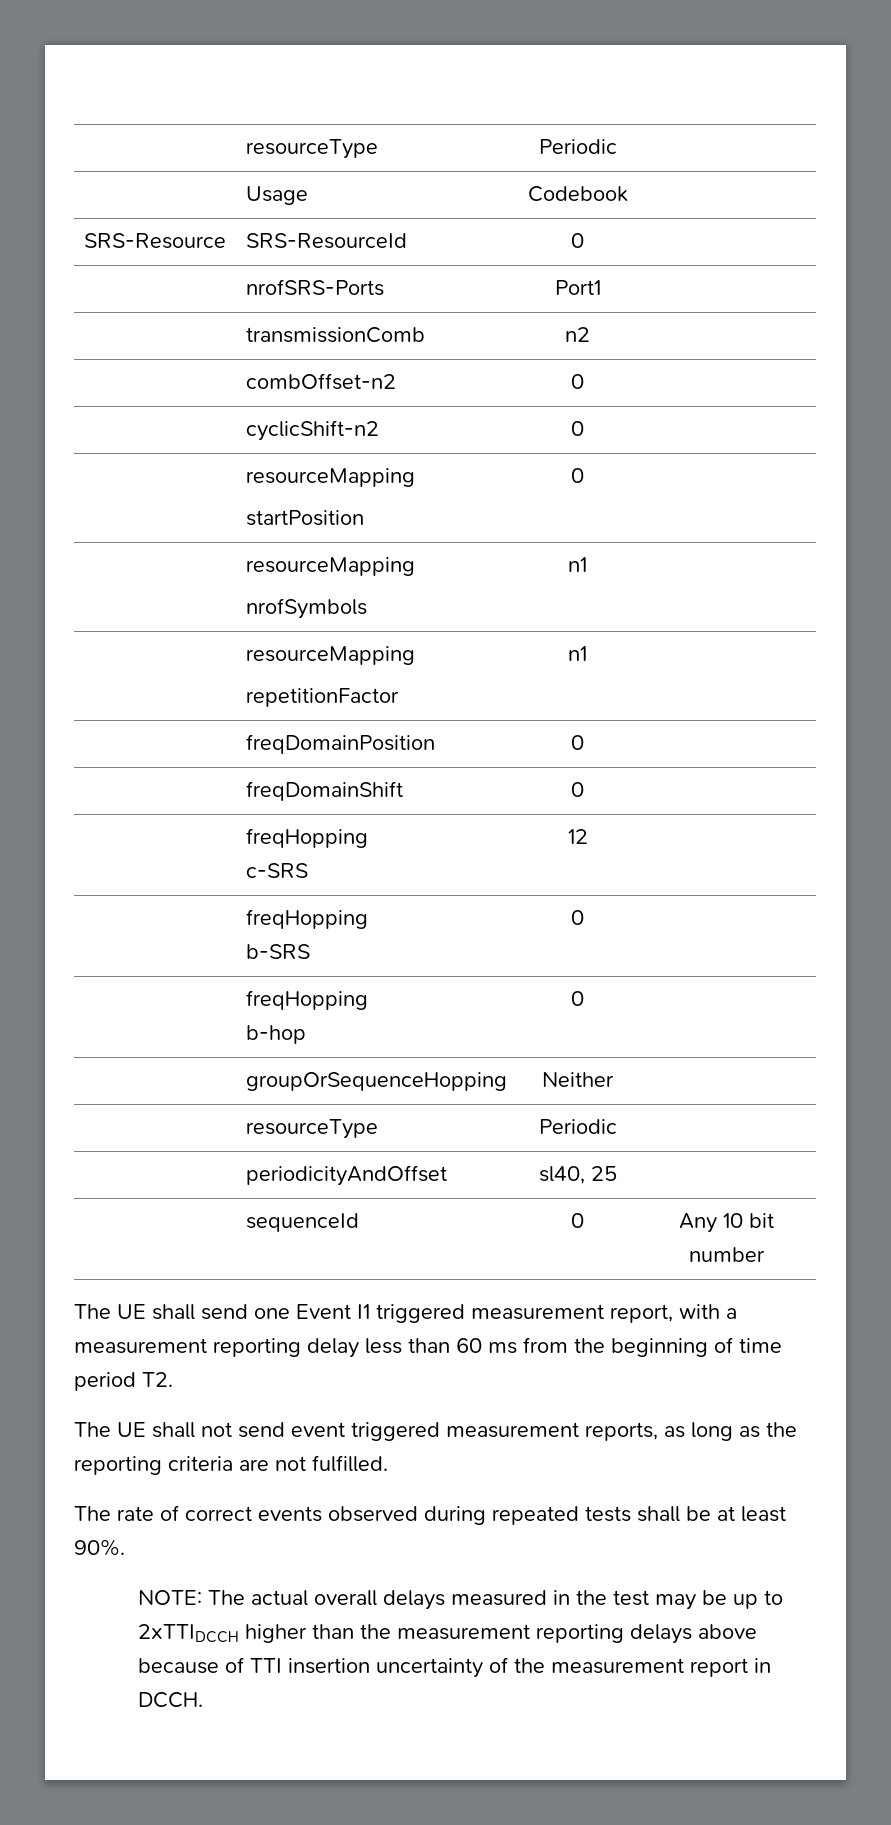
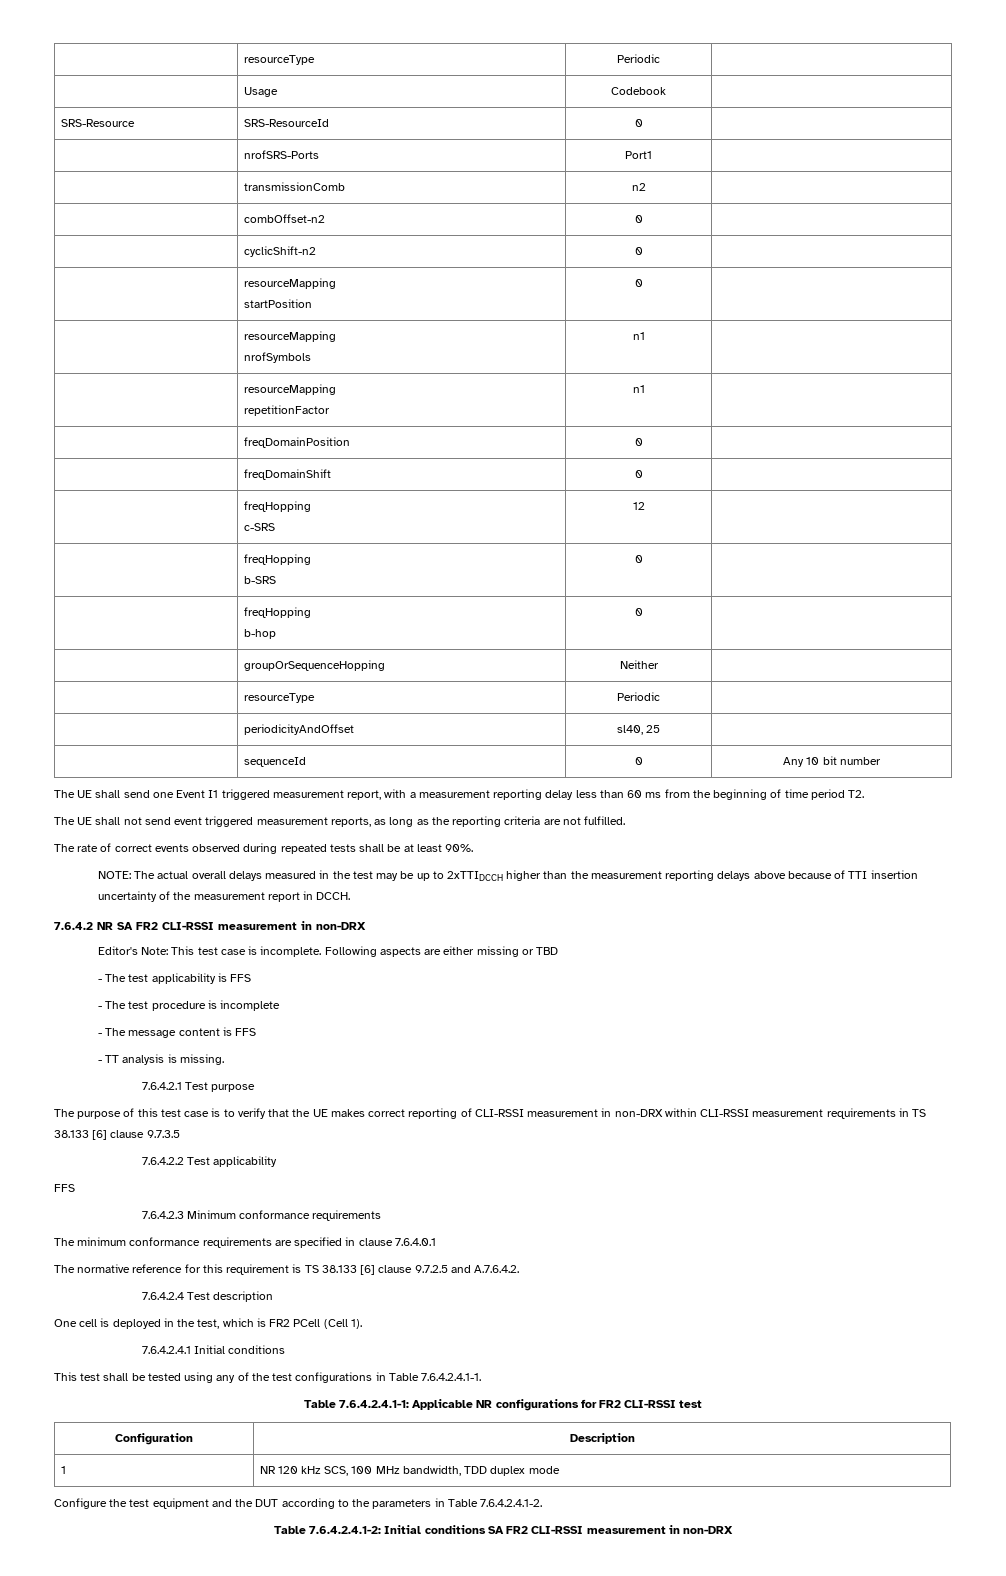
+ 7.6.4.2 NR SA FR2 CLI-RSSI measurement in non-DRX
+ Editor's Note: This test case is incomplete. Following aspects are either missing or TBD
+ - The test applicability is FFS
+ - The test procedure is incomplete
+ - The message content is FFS
+ - TT analysis is missing.
+ 7.6.4.2.1 Test purpose
+ The purpose of this test case is to verify that the UE makes correct reporting of CLI-RSSI measurement in non-DRX within CLI-RSSI measurement requirements in TS 38.133 [6] clause 9.7.3.5
+ 7.6.4.2.2 Test applicability
+ FFS
+ 7.6.4.2.3 Minimum conformance requirements
+ The minimum conformance requirements are specified in clause 7.6.4.0.1
+ The normative reference for this requirement is TS 38.133 [6] clause 9.7.2.5 and A.7.6.4.2.
+ 7.6.4.2.4 Test description
+ One cell is deployed in the test, which is FR2 PCell (Cell 1).
+ 7.6.4.2.4.1 Initial conditions
+ This test shall be tested using any of the test configurations in Table 7.6.4.2.4.1-1.
+ Table 7.6.4.2.4.1-1: Applicable NR configurations for FR2 CLI-RSSI test
+ Configuration | Description
+ 1 | NR 120 kHz SCS, 100 MHz bandwidth, TDD duplex mode
+ Configure the test equipment and the DUT according to the parameters in Table 7.6.4.2.4.1-2.
+ Table 7.6.4.2.4.1-2: Initial conditions SA FR2 CLI-RSSI measurement in non-DRX

